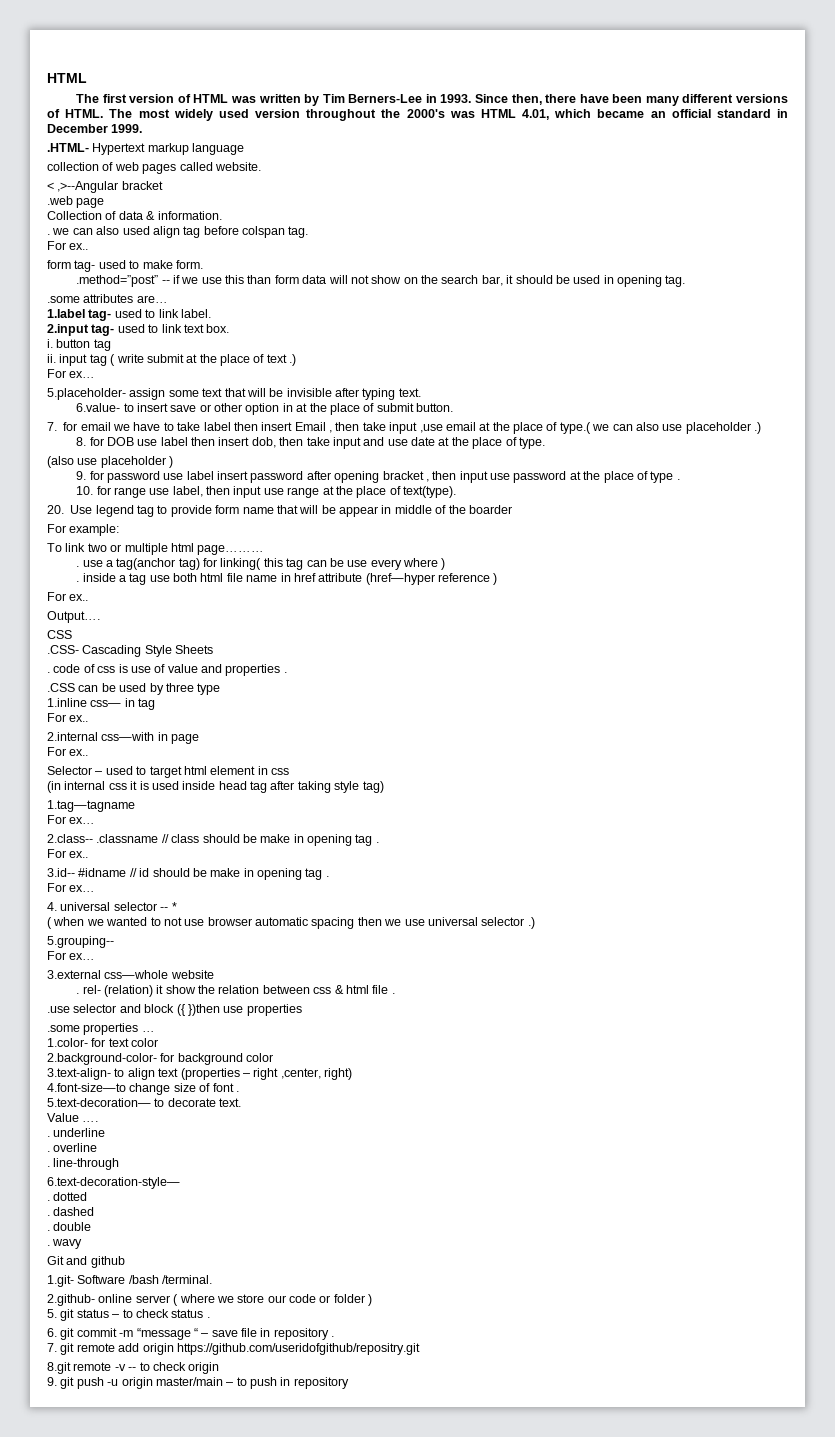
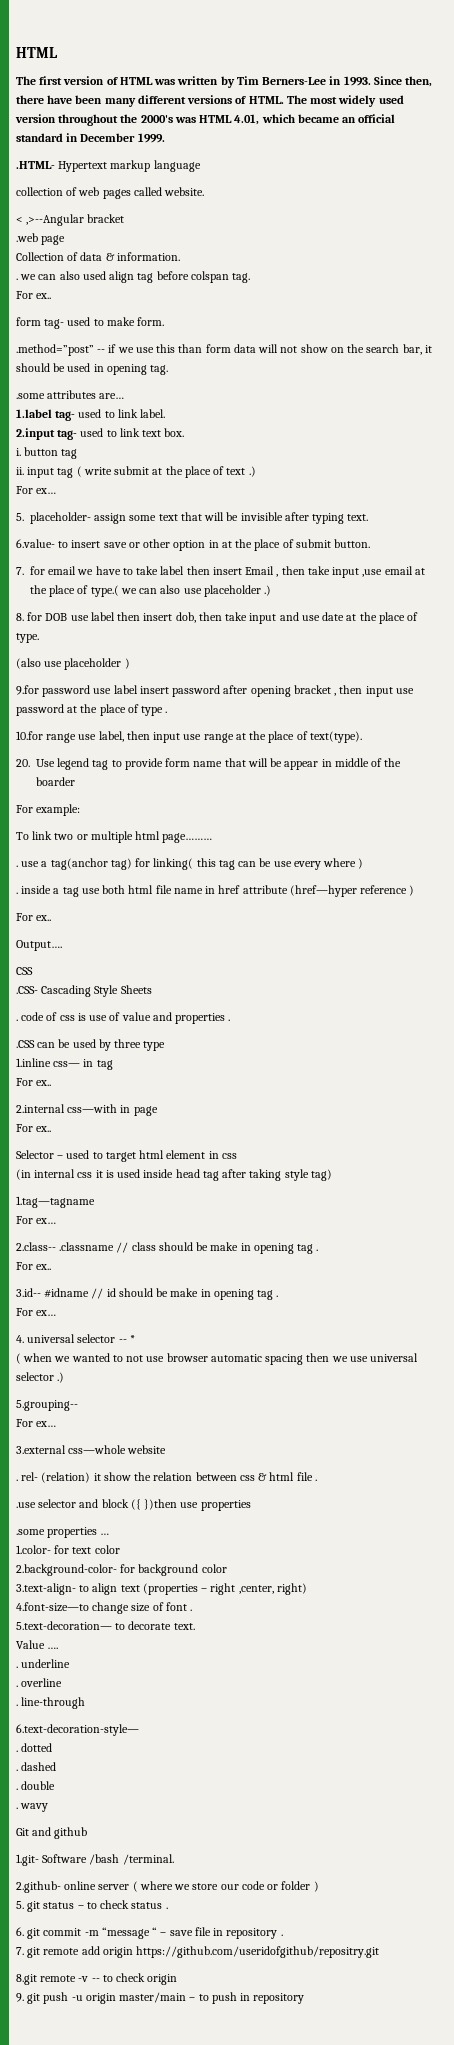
- 5.placeholder- assign some text that will be invisible after typing text.
+ 5. placeholder- assign some text that will be invisible after typing text.
- 9. for password use label insert password after opening bracket , then input use password at the place of type .
+ 9.for password use label insert password after opening bracket , then input use password at the place of type .
- 10. for range use label, then input use range at the place of text(type).
+ 10.for range use label, then input use range at the place of text(type).

